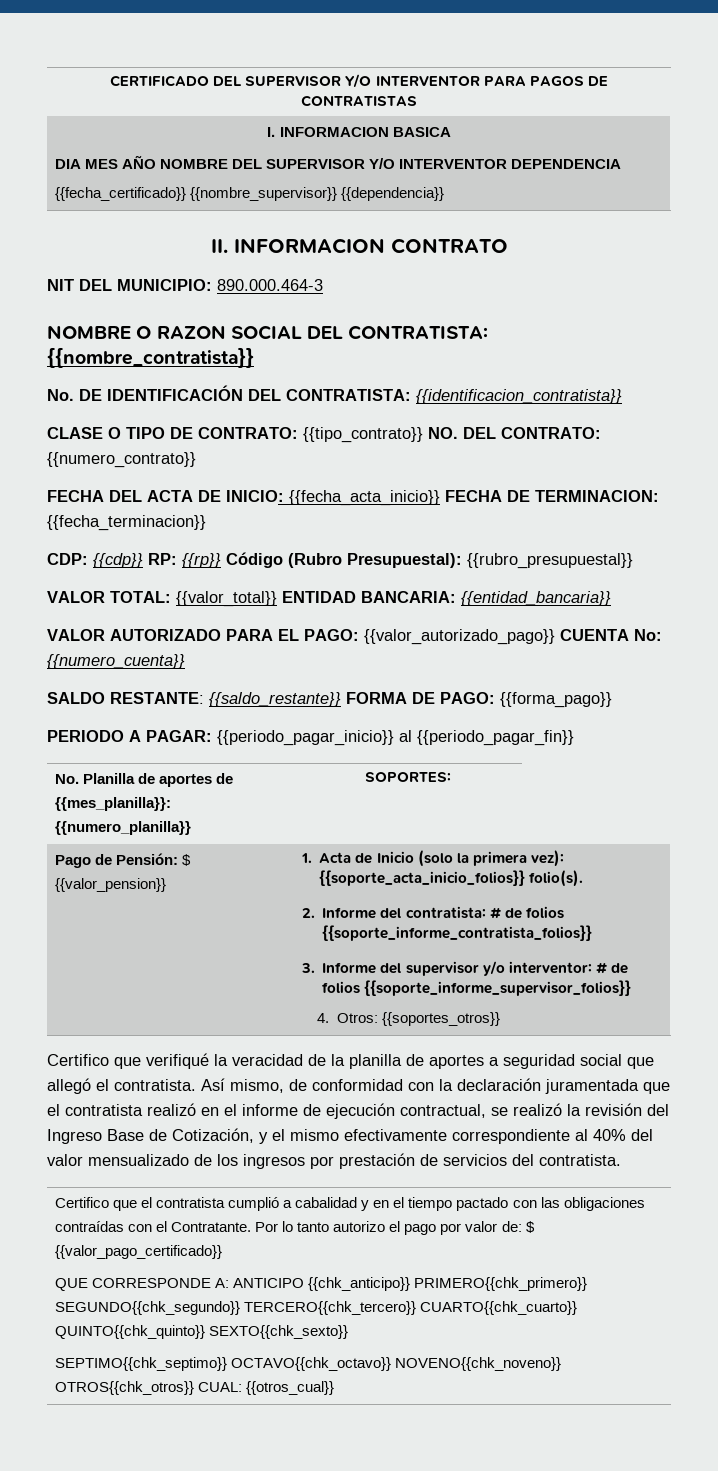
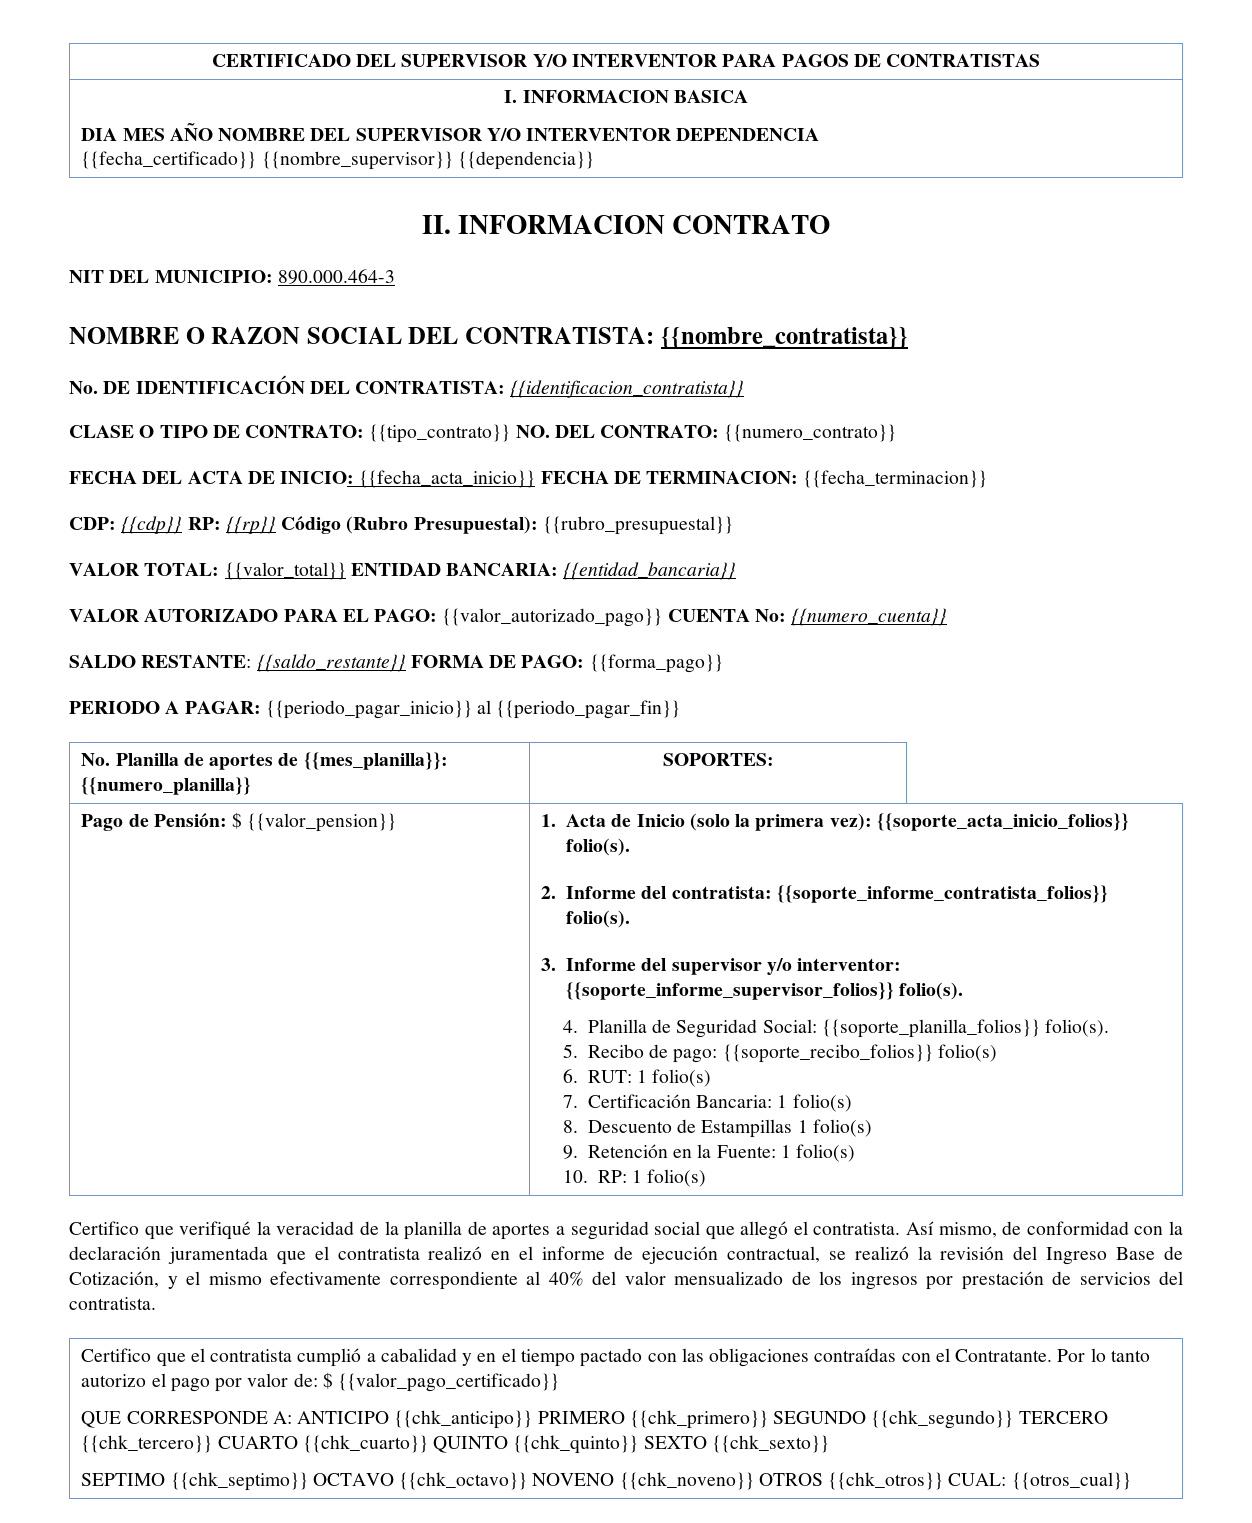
- 2. Informe del contratista: # de folios {{soporte_informe_contratista_folios}}
+ 2. Informe del contratista: {{soporte_informe_contratista_folios}} folio(s).
- 3. Informe del supervisor y/o interventor: # de folios {{soporte_informe_supervisor_folios}}
+ 3. Informe del supervisor y/o interventor: {{soporte_informe_supervisor_folios}} folio(s).
- 4. Otros: {{soportes_otros}}
+ 4. Planilla de Seguridad Social: {{soporte_planilla_folios}} folio(s).
+ 5. Recibo de pago: {{soporte_recibo_folios}} folio(s)
+ 6. RUT: 1 folio(s)
+ 7. Certificación Bancaria: 1 folio(s)
+ 8. Descuento de Estampillas 1 folio(s)
+ 9. Retención en la Fuente: 1 folio(s)
+ 10. RP: 1 folio(s)
- QUE CORRESPONDE A: ANTICIPO {{chk_anticipo}} PRIMERO{{chk_primero}} SEGUNDO{{chk_segundo}} TERCERO{{chk_tercero}} CUARTO{{chk_cuarto}} QUINTO{{chk_quinto}} SEXTO{{chk_sexto}}
- SEPTIMO{{chk_septimo}} OCTAVO{{chk_octavo}} NOVENO{{chk_noveno}} OTROS{{chk_otros}} CUAL: {{otros_cual}}
+ QUE CORRESPONDE A: ANTICIPO {{chk_anticipo}} PRIMERO {{chk_primero}} SEGUNDO {{chk_segundo}} TERCERO {{chk_tercero}} CUARTO {{chk_cuarto}} QUINTO {{chk_quinto}} SEXTO {{chk_sexto}}
+ SEPTIMO {{chk_septimo}} OCTAVO {{chk_octavo}} NOVENO {{chk_noveno}} OTROS {{chk_otros}} CUAL: {{otros_cual}}

